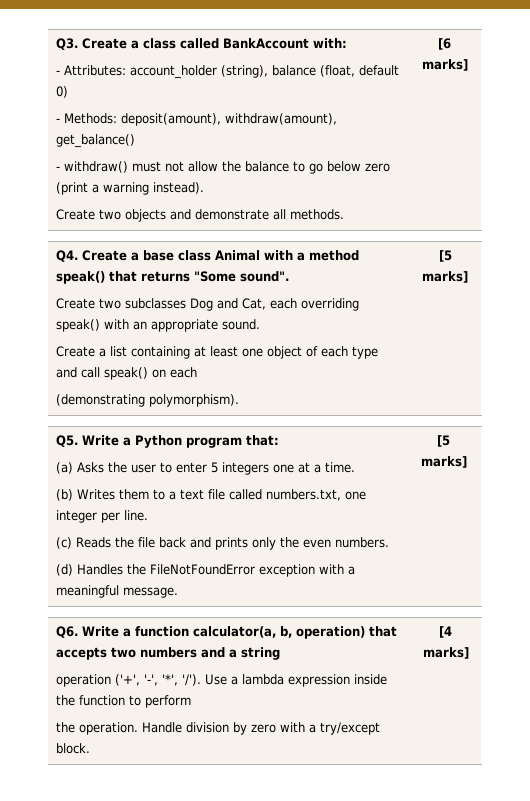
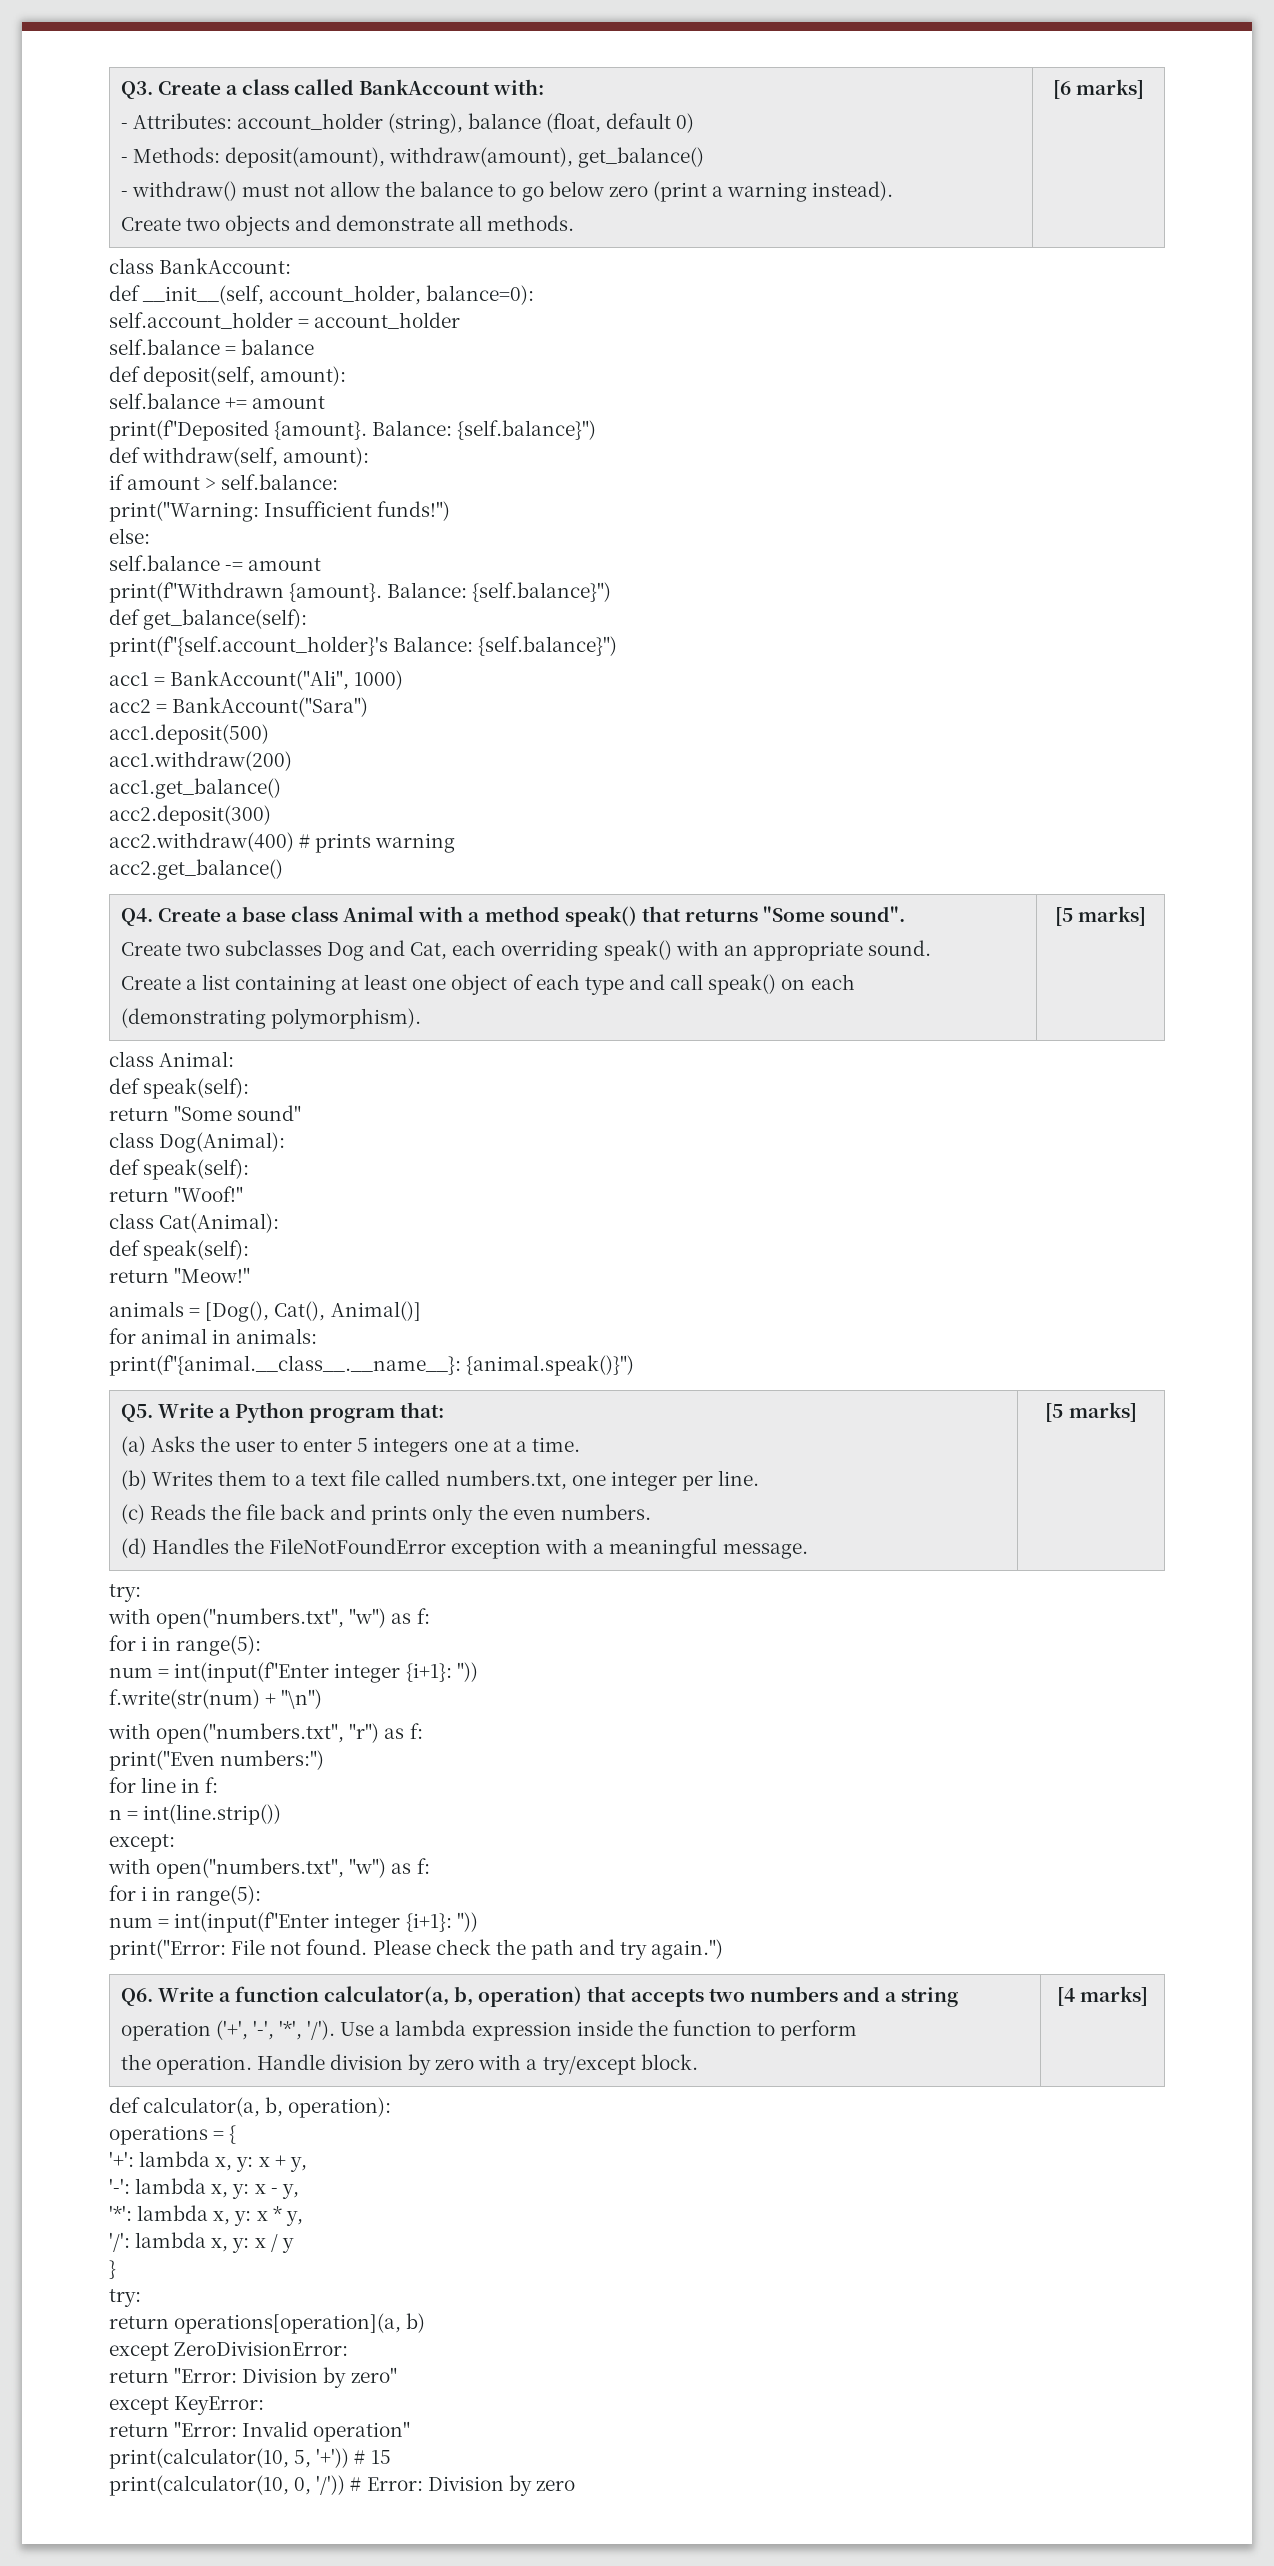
+ class BankAccount:
+ def __init__(self, account_holder, balance=0):
+ self.account_holder = account_holder
+ self.balance = balance
+ def deposit(self, amount):
+ self.balance += amount
+ print(f"Deposited {amount}. Balance: {self.balance}")
+ def withdraw(self, amount):
+ if amount > self.balance:
+ print("Warning: Insufficient funds!")
+ else:
+ self.balance -= amount
+ print(f"Withdrawn {amount}. Balance: {self.balance}")
+ def get_balance(self):
+ print(f"{self.account_holder}'s Balance: {self.balance}")
+ acc1 = BankAccount("Ali", 1000)
+ acc2 = BankAccount("Sara")
+ acc1.deposit(500)
+ acc1.withdraw(200)
+ acc1.get_balance()
+ acc2.deposit(300)
+ acc2.withdraw(400) # prints warning
+ acc2.get_balance()
+ class Animal:
+ def speak(self):
+ return "Some sound"
+ class Dog(Animal):
+ def speak(self):
+ return "Woof!"
+ class Cat(Animal):
+ def speak(self):
+ return "Meow!"
+ animals = [Dog(), Cat(), Animal()]
+ for animal in animals:
+ print(f"{animal.__class__.__name__}: {animal.speak()}")
  (d) Handles the FileNotFoundError exception with a meaningful message. | [5 marks]
+ try:
+ with open("numbers.txt", "w") as f:
+ for i in range(5):
+ num = int(input(f"Enter integer {i+1}: "))
+ f.write(str(num) + "\n")
+ with open("numbers.txt", "r") as f:
+ print("Even numbers:")
+ for line in f:
+ n = int(line.strip())
+ except:
+ with open("numbers.txt", "w") as f:
+ for i in range(5):
+ num = int(input(f"Enter integer {i+1}: "))
+ print("Error: File not found. Please check the path and try again.")
+ def calculator(a, b, operation):
+ operations = {
+ '+': lambda x, y: x + y,
+ '-': lambda x, y: x - y,
+ '*': lambda x, y: x * y,
+ '/': lambda x, y: x / y
+ }
+ try:
+ return operations[operation](a, b)
+ except ZeroDivisionError:
+ return "Error: Division by zero"
+ except KeyError:
+ return "Error: Invalid operation"
+ print(calculator(10, 5, '+')) # 15
+ print(calculator(10, 0, '/')) # Error: Division by zero

